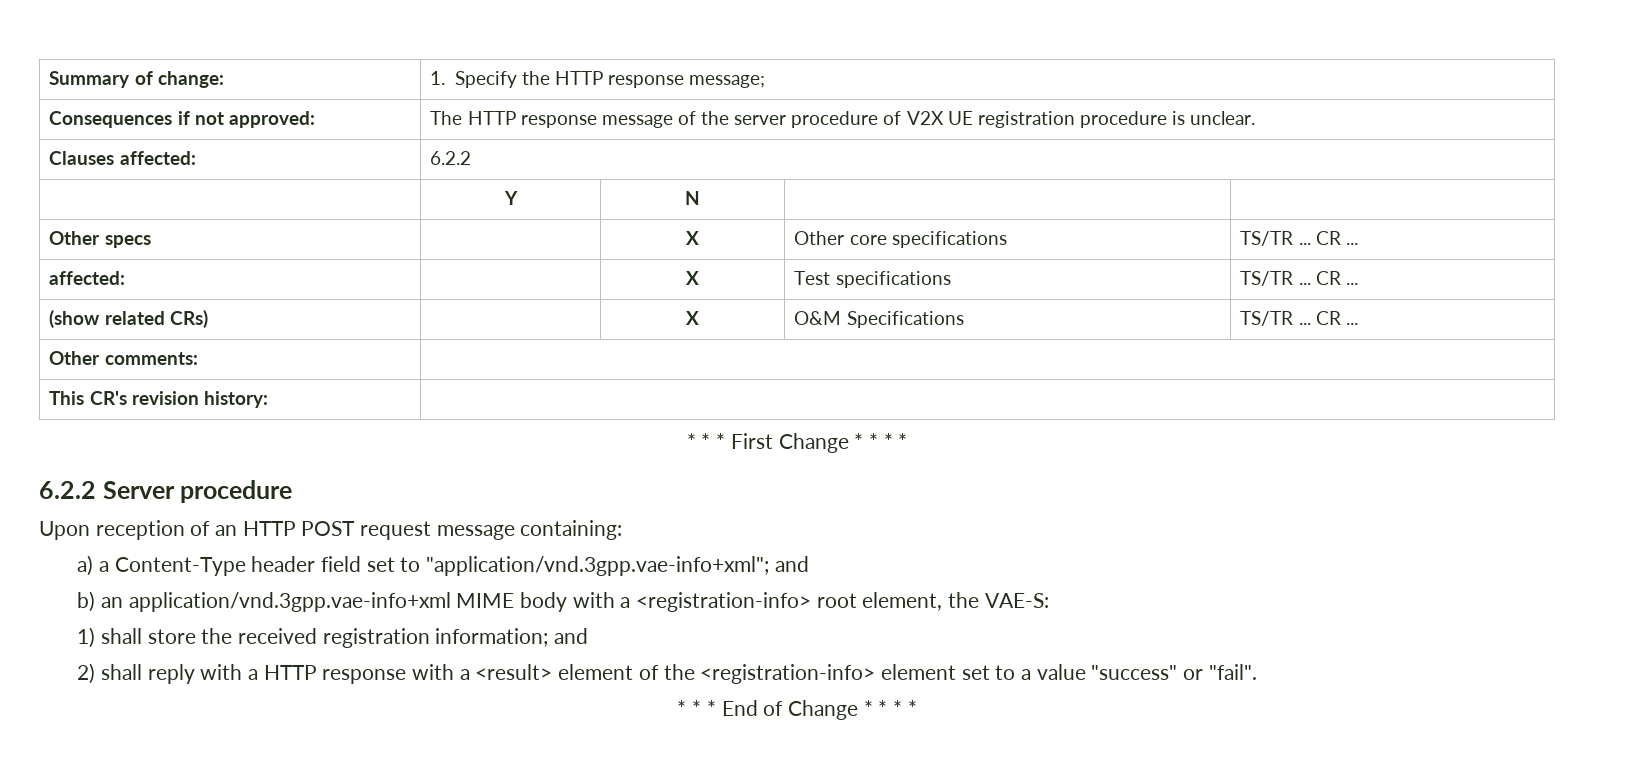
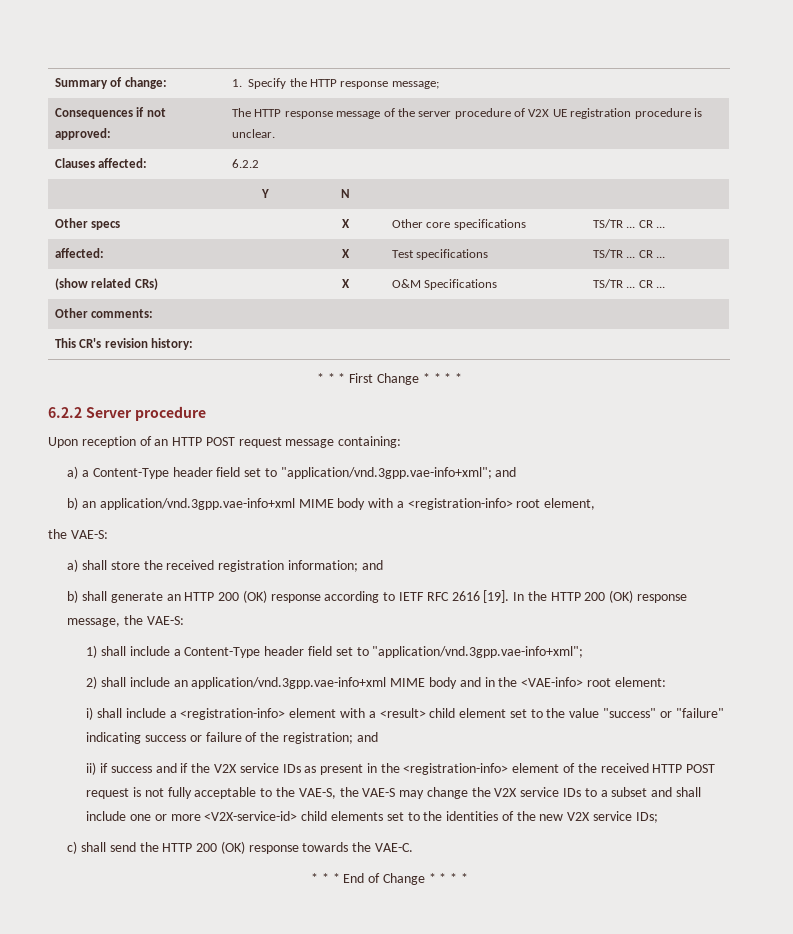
- b) an application/vnd.3gpp.vae-info+xml MIME body with a <registration-info> root element, the VAE-S:
- 1) shall store the received registration information; and
+ b) an application/vnd.3gpp.vae-info+xml MIME body with a <registration-info> root element,
+ the VAE-S:
+ a) shall store the received registration information; and
- 2) shall reply with a HTTP response with a <result> element of the <registration-info> element set to a value "success" or "fail".
+ b) shall generate an HTTP 200 (OK) response according to IETF RFC 2616 [19]. In the HTTP 200 (OK) response message, the VAE-S:
+ 1) shall include a Content-Type header field set to "application/vnd.3gpp.vae-info+xml";
+ 2) shall include an application/vnd.3gpp.vae-info+xml MIME body and in the <VAE-info> root element:
+ i) shall include a <registration-info> element with a <result> child element set to the value "success" or "failure" indicating success or failure of the registration; and
+ ii) if success and if the V2X service IDs as present in the <registration-info> element of the received HTTP POST request is not fully acceptable to the VAE-S, the VAE-S may change the V2X service IDs to a subset and shall include one or more <V2X-service-id> child elements set to the identities of the new V2X service IDs;
+ c) shall send the HTTP 200 (OK) response towards the VAE-C.

